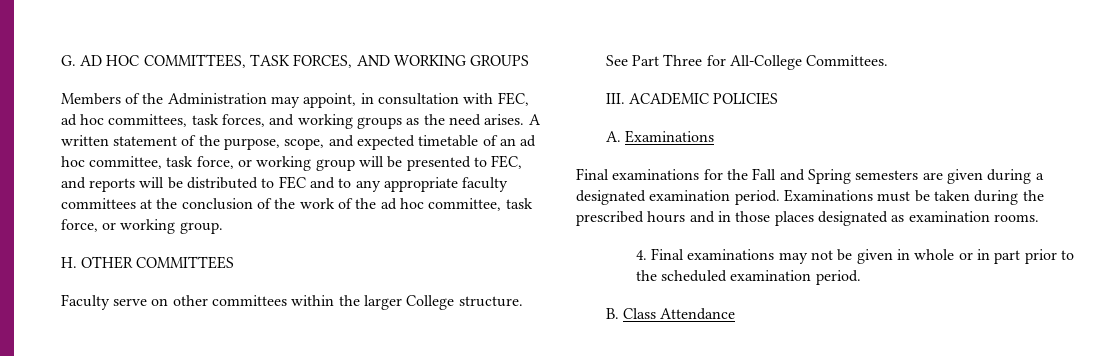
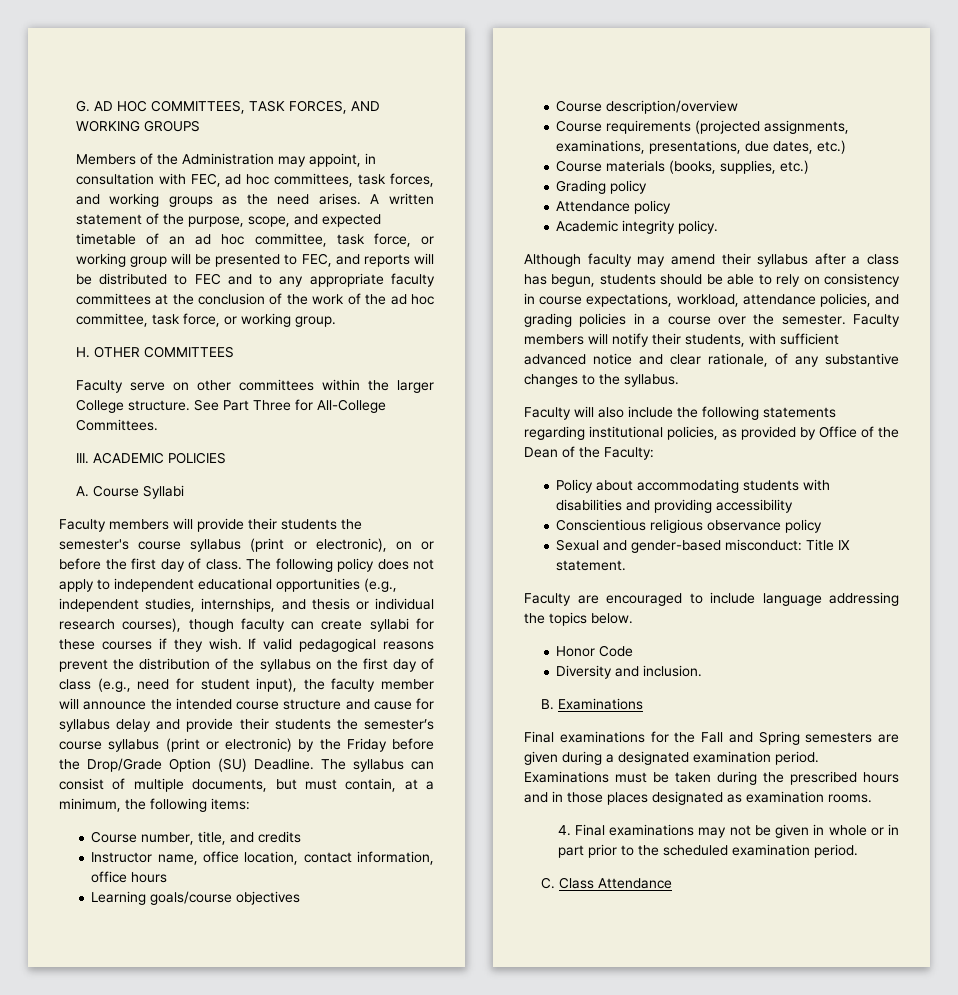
- A. Examinations
+ A. Course Syllabi
+ Faculty members will provide their students the semester's course syllabus (print or electronic), on or before the first day of class. The following policy does not apply to independent educational opportunities (e.g., independent studies, internships, and thesis or individual research courses), though faculty can create syllabi for these courses if they wish. If valid pedagogical reasons prevent the distribution of the syllabus on the first day of class (e.g., need for student input), the faculty member will announce the intended course structure and cause for syllabus delay and provide their students the semester’s course syllabus (print or electronic) by the Friday before the Drop/Grade Option (SU) Deadline. The syllabus can consist of multiple documents, but must contain, at a minimum, the following items:
+ Course number, title, and credits
+ Instructor name, office location, contact information, office hours
+ Learning goals/course objectives
+ Course description/overview
+ Course requirements (projected assignments, examinations, presentations, due dates, etc.)
+ Course materials (books, supplies, etc.)
+ Grading policy
+ Attendance policy
+ Academic integrity policy.
+ Although faculty may amend their syllabus after a class has begun, students should be able to rely on consistency in course expectations, workload, attendance policies, and grading policies in a course over the semester. Faculty members will notify their students, with sufficient advanced notice and clear rationale, of any substantive changes to the syllabus.
+ Faculty will also include the following statements regarding institutional policies, as provided by Office of the Dean of the Faculty:
+ Policy about accommodating students with disabilities and providing accessibility
+ Conscientious religious observance policy
+ Sexual and gender-based misconduct: Title IX statement.
+ Faculty are encouraged to include language addressing the topics below.
+ Honor Code
+ Diversity and inclusion.
+ B. Examinations
- B. Class Attendance
+ C. Class Attendance

